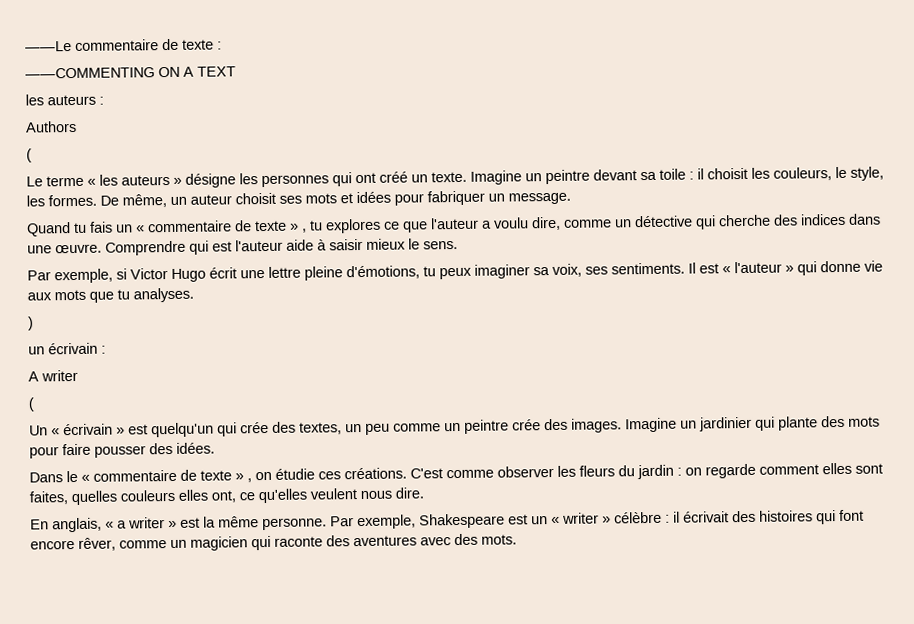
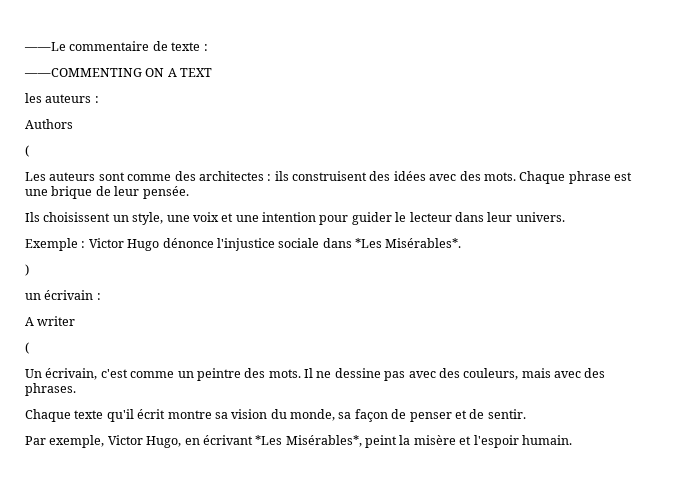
- Le terme « les auteurs » désigne les personnes qui ont créé un texte. Imagine un peintre devant sa toile : il choisit les couleurs, le style, les formes. De même, un auteur choisit ses mots et idées pour fabriquer un message.
- Quand tu fais un « commentaire de texte » , tu explores ce que l'auteur a voulu dire, comme un détective qui cherche des indices dans une œuvre. Comprendre qui est l'auteur aide à saisir mieux le sens.
- Par exemple, si Victor Hugo écrit une lettre pleine d'émotions, tu peux imaginer sa voix, ses sentiments. Il est « l'auteur » qui donne vie aux mots que tu analyses.
+ Les auteurs sont comme des architectes : ils construisent des idées avec des mots. Chaque phrase est une brique de leur pensée.
+ Ils choisissent un style, une voix et une intention pour guider le lecteur dans leur univers.
+ Exemple : Victor Hugo dénonce l'injustice sociale dans *Les Misérables*.
- Un « écrivain » est quelqu'un qui crée des textes, un peu comme un peintre crée des images. Imagine un jardinier qui plante des mots pour faire pousser des idées.
- Dans le « commentaire de texte » , on étudie ces créations. C'est comme observer les fleurs du jardin : on regarde comment elles sont faites, quelles couleurs elles ont, ce qu'elles veulent nous dire.
- En anglais, « a writer » est la même personne. Par exemple, Shakespeare est un « writer » célèbre : il écrivait des histoires qui font encore rêver, comme un magicien qui raconte des aventures avec des mots.
+ Un écrivain, c'est comme un peintre des mots. Il ne dessine pas avec des couleurs, mais avec des phrases.
+ Chaque texte qu'il écrit montre sa vision du monde, sa façon de penser et de sentir.
+ Par exemple, Victor Hugo, en écrivant *Les Misérables*, peint la misère et l'espoir humain.

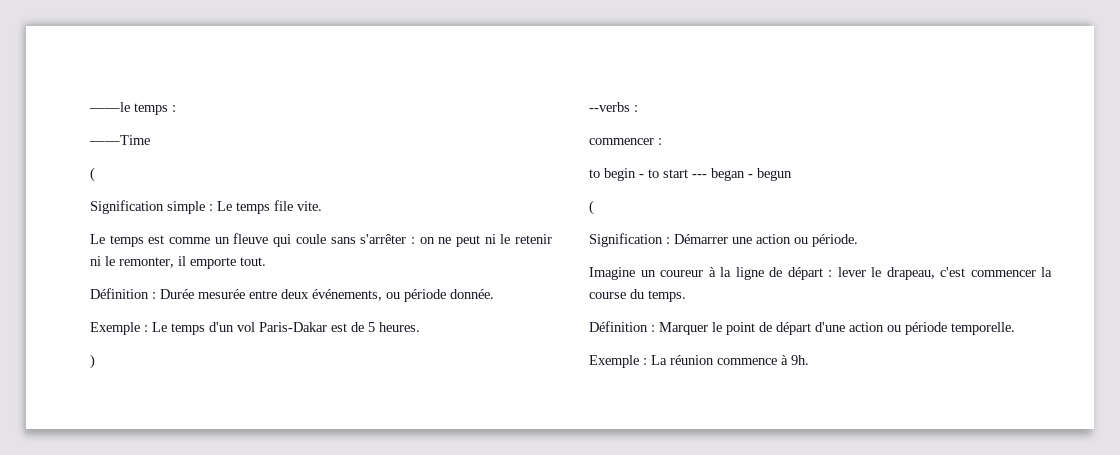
- ——Le commentaire de texte :
- ——COMMENTING ON A TEXT
- les auteurs :
- Authors
+ ——le temps :
+ ——Time
  (
- Les auteurs sont comme des architectes : ils construisent des idées avec des mots. Chaque phrase est une brique de leur pensée.
- Ils choisissent un style, une voix et une intention pour guider le lecteur dans leur univers.
- Exemple : Victor Hugo dénonce l'injustice sociale dans *Les Misérables*.
+ Signification simple : Le temps file vite.
+ Le temps est comme un fleuve qui coule sans s'arrêter : on ne peut ni le retenir ni le remonter, il emporte tout.
+ Définition : Durée mesurée entre deux événements, ou période donnée.
+ Exemple : Le temps d'un vol Paris-Dakar est de 5 heures.
- un écrivain :
- A writer
+ --verbs :
+ commencer :
+ to begin - to start --- began - begun
  (
- Un écrivain, c'est comme un peintre des mots. Il ne dessine pas avec des couleurs, mais avec des phrases.
- Chaque texte qu'il écrit montre sa vision du monde, sa façon de penser et de sentir.
- Par exemple, Victor Hugo, en écrivant *Les Misérables*, peint la misère et l'espoir humain.
+ Signification : Démarrer une action ou période.
+ Imagine un coureur à la ligne de départ : lever le drapeau, c'est commencer la course du temps.
+ Définition : Marquer le point de départ d'une action ou période temporelle.
+ Exemple : La réunion commence à 9h.

